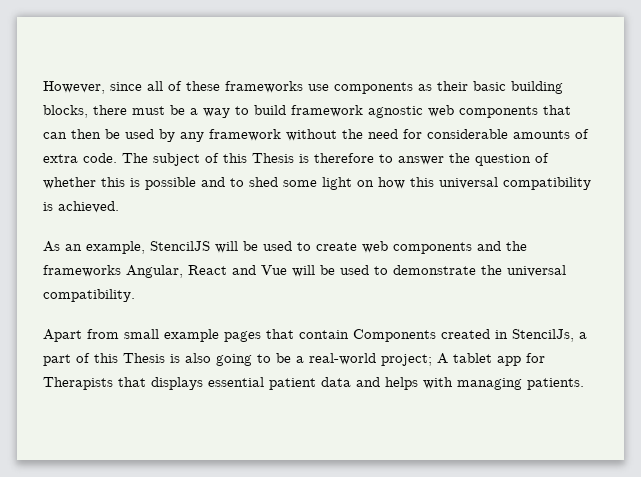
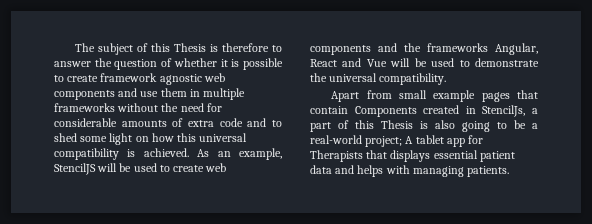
- However, since all of these frameworks use components as their basic building blocks, there must be a way to build framework agnostic web components that can then be used by any framework without the need for considerable amounts of extra code. The subject of this Thesis is therefore to answer the question of whether this is possible and to shed some light on how this universal compatibility is achieved.
- As an example, StencilJS will be used to create web components and the frameworks Angular, React and Vue will be used to demonstrate the universal compatibility.
+ The subject of this Thesis is therefore to answer the question of whether it is possible to create framework agnostic web components and use them in multiple frameworks without the need for considerable amounts of extra code and to shed some light on how this universal compatibility is achieved. As an example, StencilJS will be used to create web components and the frameworks Angular, React and Vue will be used to demonstrate the universal compatibility.

